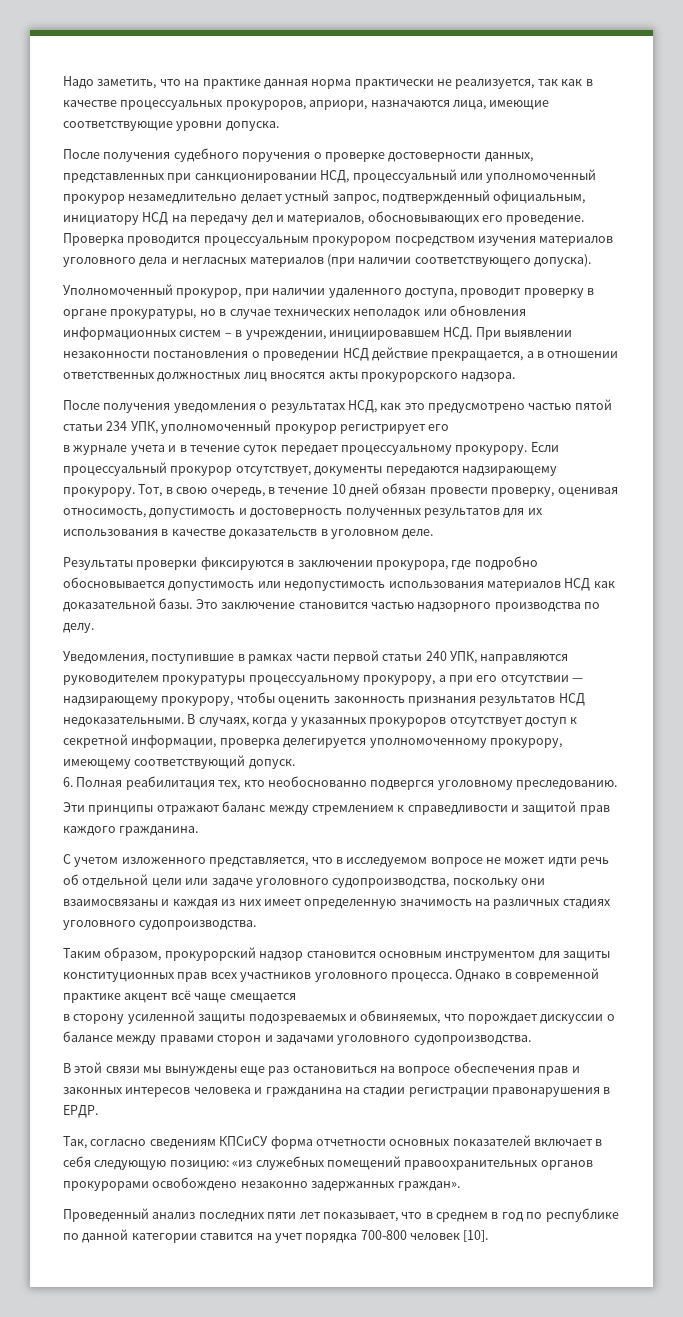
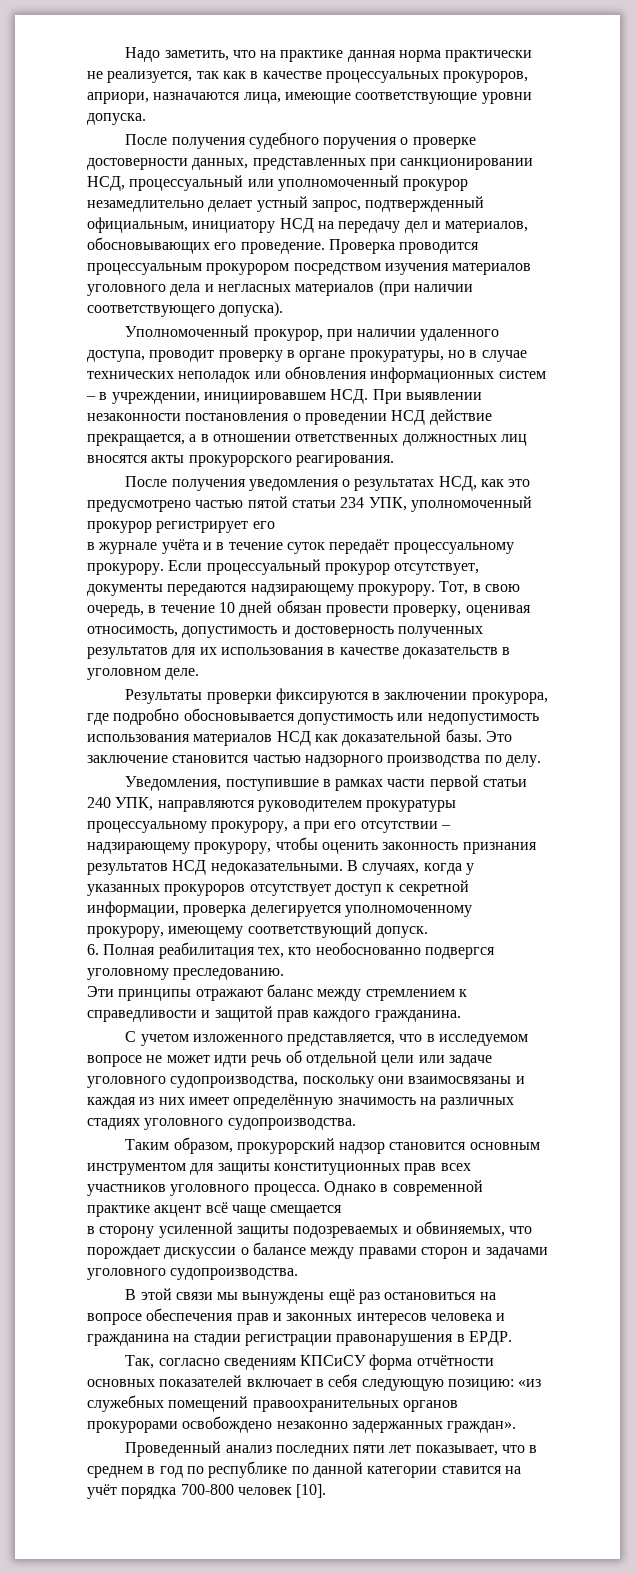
- Уполномоченный прокурор, при наличии удаленного доступа, проводит проверку в органе прокуратуры, но в случае технических неполадок или обновления информационных систем – в учреждении, инициировавшем НСД. При выявлении незаконности постановления о проведении НСД действие прекращается, а в отношении ответственных должностных лиц вносятся акты прокурорского надзора.
+ Уполномоченный прокурор, при наличии удаленного доступа, проводит проверку в органе прокуратуры, но в случае технических неполадок или обновления информационных систем – в учреждении, инициировавшем НСД. При выявлении незаконности постановления о проведении НСД действие прекращается, а в отношении ответственных должностных лиц вносятся акты прокурорского реагирования.
- в журнале учета и в течение суток передает процессуальному прокурору.
+ в журнале учёта и в течение суток передаёт процессуальному прокурору.
- Уведомления, поступившие в рамках части первой статьи 240 УПК, направляются руководителем прокуратуры процессуальному прокурору, а при его отсутствии — надзирающему прокурору, чтобы оценить законность признания результатов НСД недоказательными.
+ Уведомления, поступившие в рамках части первой статьи 240 УПК, направляются руководителем прокуратуры процессуальному прокурору, а при его отсутствии – надзирающему прокурору, чтобы оценить законность признания результатов НСД недоказательными.
- С учетом изложенного представляется, что в исследуемом вопросе не может идти речь об отдельной цели или задаче уголовного судопроизводства, поскольку они взаимосвязаны и каждая из них имеет определенную значимость на различных стадиях уголовного судопроизводства.
+ С учетом изложенного представляется, что в исследуемом вопросе не может идти речь об отдельной цели или задаче уголовного судопроизводства, поскольку они взаимосвязаны и каждая из них имеет определённую значимость на различных стадиях уголовного судопроизводства.
- В этой связи мы вынуждены еще раз остановиться на вопросе обеспечения прав и законных интересов человека и гражданина на стадии регистрации правонарушения в ЕРДР.
+ В этой связи мы вынуждены ещё раз остановиться на вопросе обеспечения прав и законных интересов человека и гражданина на стадии регистрации правонарушения в ЕРДР.
- Так, согласно сведениям КПСиСУ форма отчетности основных показателей включает в себя следующую позицию: «из служебных помещений правоохранительных органов прокурорами освобождено незаконно задержанных граждан».
+ Так, согласно сведениям КПСиСУ форма отчётности основных показателей включает в себя следующую позицию: «из служебных помещений правоохранительных органов прокурорами освобождено незаконно задержанных граждан».
- Проведенный анализ последних пяти лет показывает, что в среднем в год по республике по данной категории ставится на учет порядка 700-800 человек [10].
+ Проведенный анализ последних пяти лет показывает, что в среднем в год по республике по данной категории ставится на учёт порядка 700-800 человек [10].

